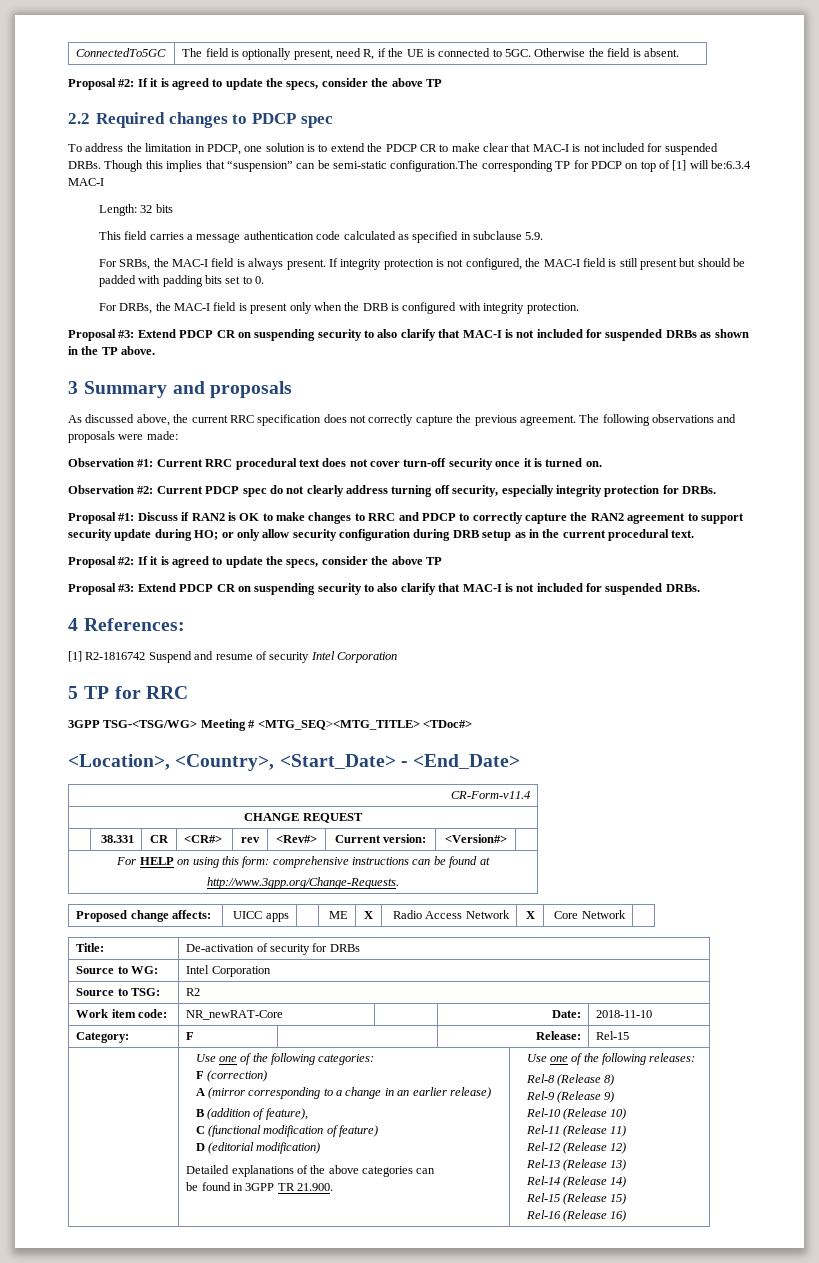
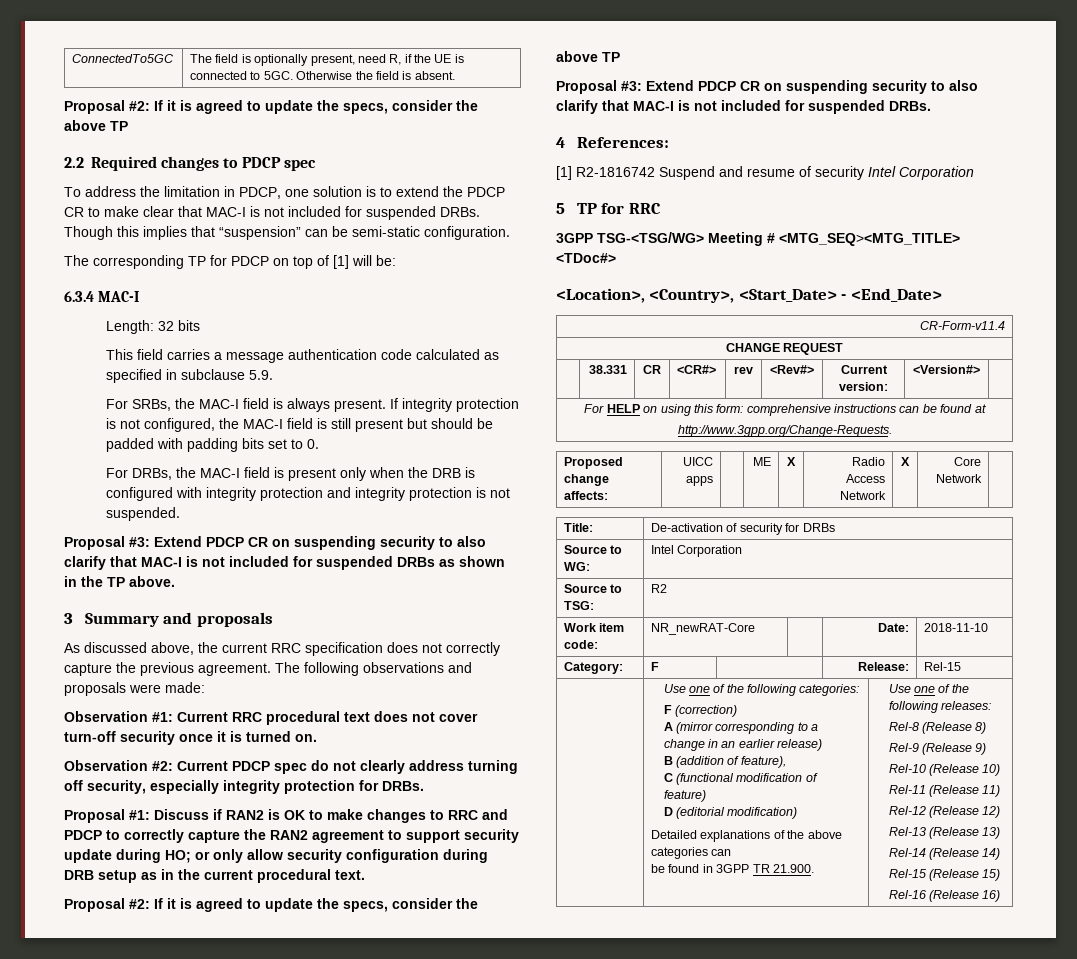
- Though this implies that “suspension” can be semi-static configuration.The corresponding TP for PDCP on top of [1] will be:6.3.4 MAC-I
+ Though this implies that “suspension” can be semi-static configuration.
+ The corresponding TP for PDCP on top of [1] will be:
+ 6.3.4 MAC-I
- For DRBs, the MAC-I field is present only when the DRB is configured with integrity protection.
+ For DRBs, the MAC-I field is present only when the DRB is configured with integrity protection and integrity protection is not suspended.

